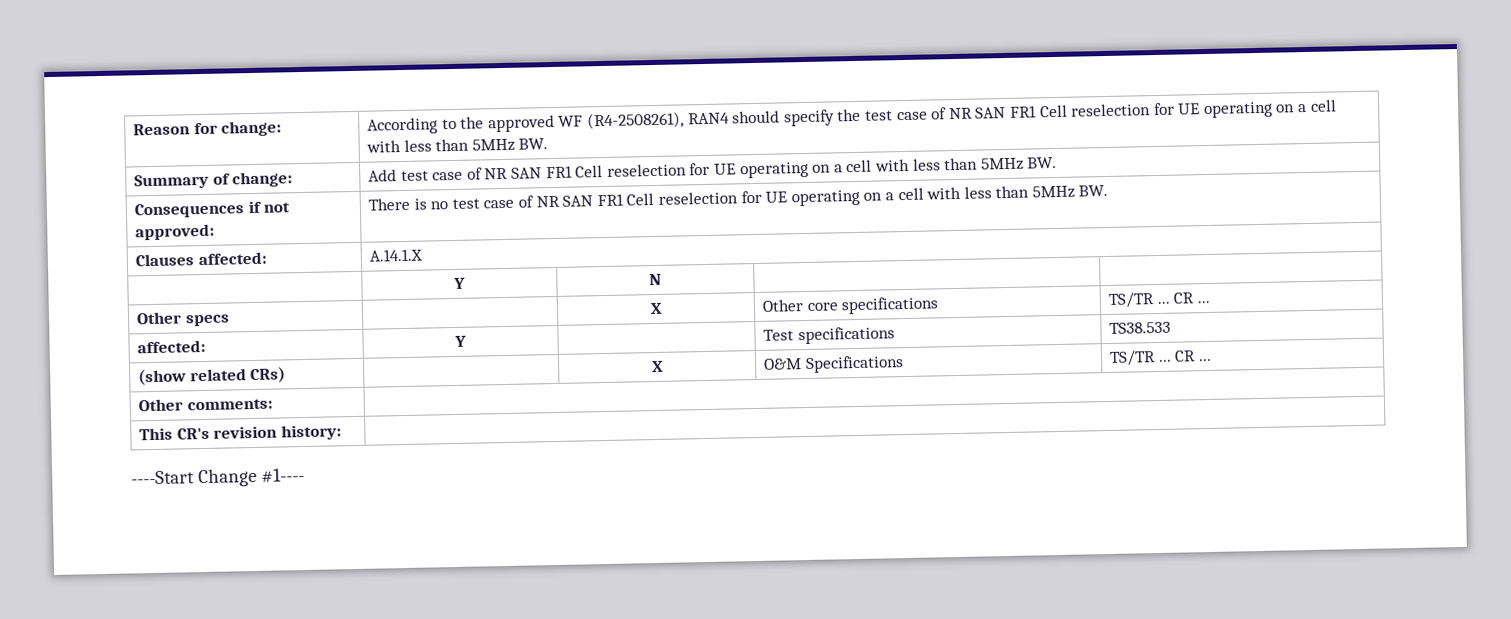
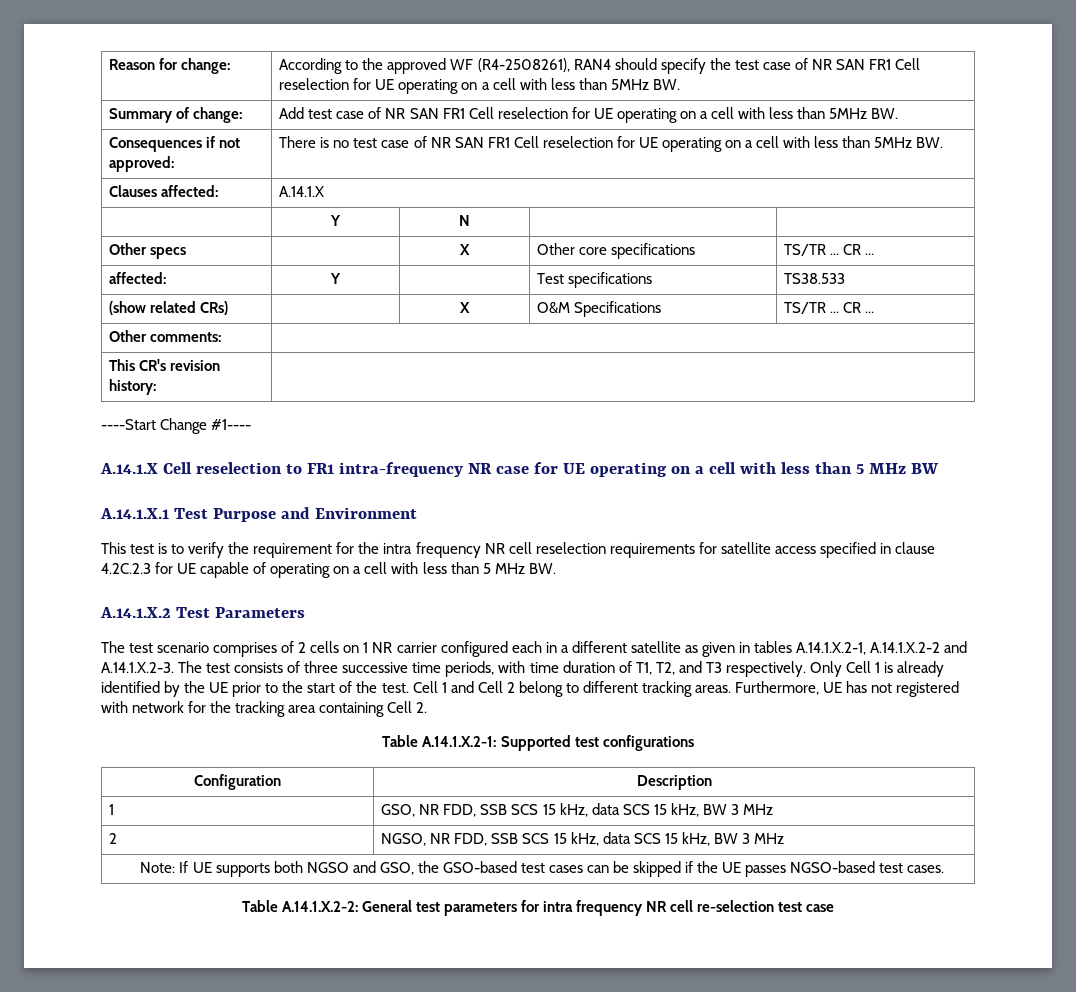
+ A.14.1.X Cell reselection to FR1 intra-frequency NR case for UE operating on a cell with less than 5 MHz BW
+ A.14.1.X.1 Test Purpose and Environment
+ This test is to verify the requirement for the intra frequency NR cell reselection requirements for satellite access specified in clause 4.2C.2.3 for UE capable of operating on a cell with less than 5 MHz BW.
+ A.14.1.X.2 Test Parameters
+ The test scenario comprises of 2 cells on 1 NR carrier configured each in a different satellite as given in tables A.14.1.X.2-1, A.14.1.X.2-2 and A.14.1.X.2-3. The test consists of three successive time periods, with time duration of T1, T2, and T3 respectively. Only Cell 1 is already identified by the UE prior to the start of the test. Cell 1 and Cell 2 belong to different tracking areas. Furthermore, UE has not registered with network for the tracking area containing Cell 2.
+ Table A.14.1.X.2-1: Supported test configurations
+ Configuration | Description
+ 1 | GSO, NR FDD, SSB SCS 15 kHz, data SCS 15 kHz, BW 3 MHz
+ 2 | NGSO, NR FDD, SSB SCS 15 kHz, data SCS 15 kHz, BW 3 MHz
+ Note: If UE supports both NGSO and GSO, the GSO-based test cases can be skipped if the UE passes NGSO-based test cases.
+ Table A.14.1.X.2-2: General test parameters for intra frequency NR cell re-selection test case

